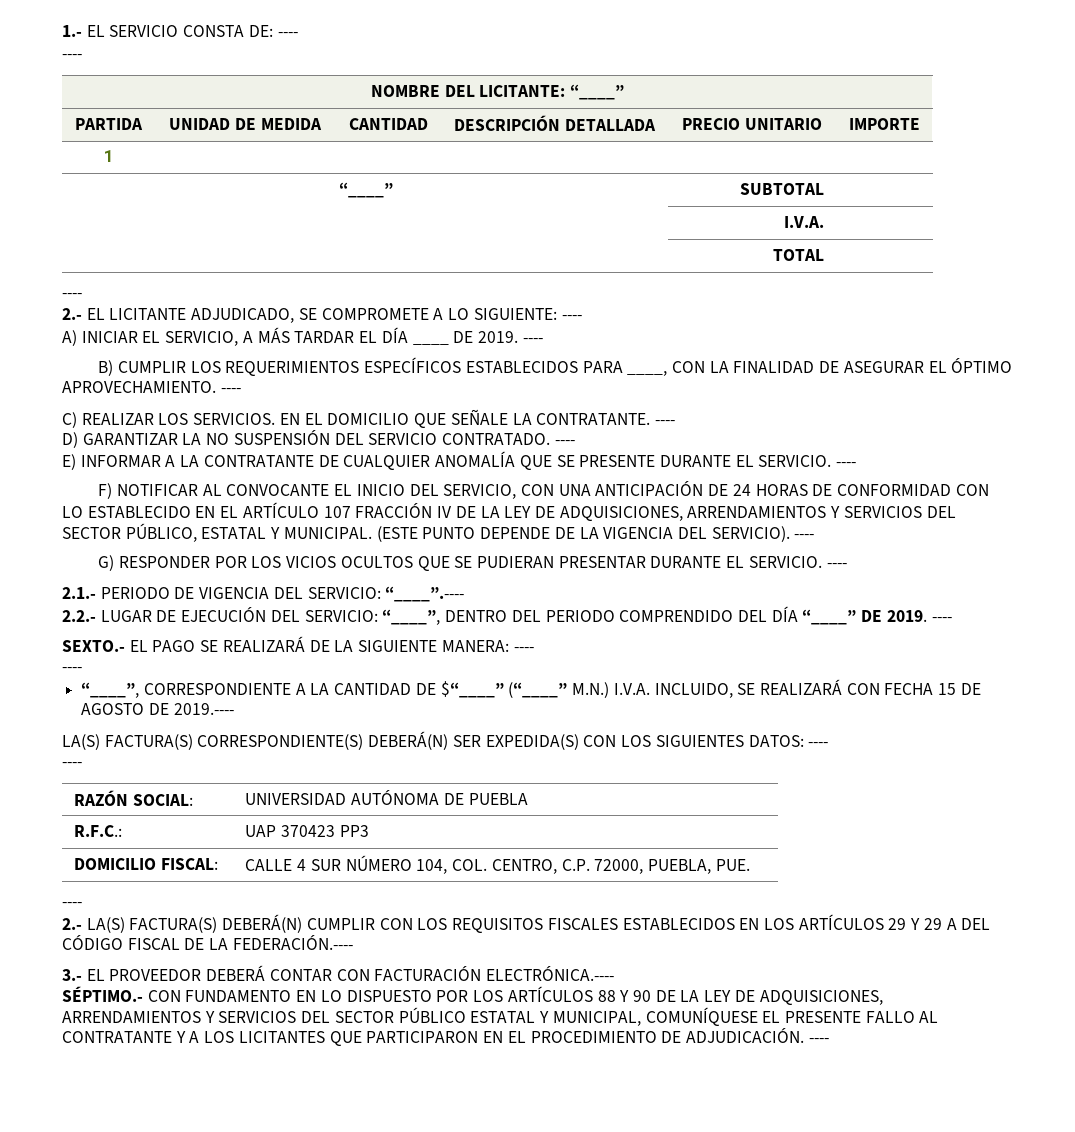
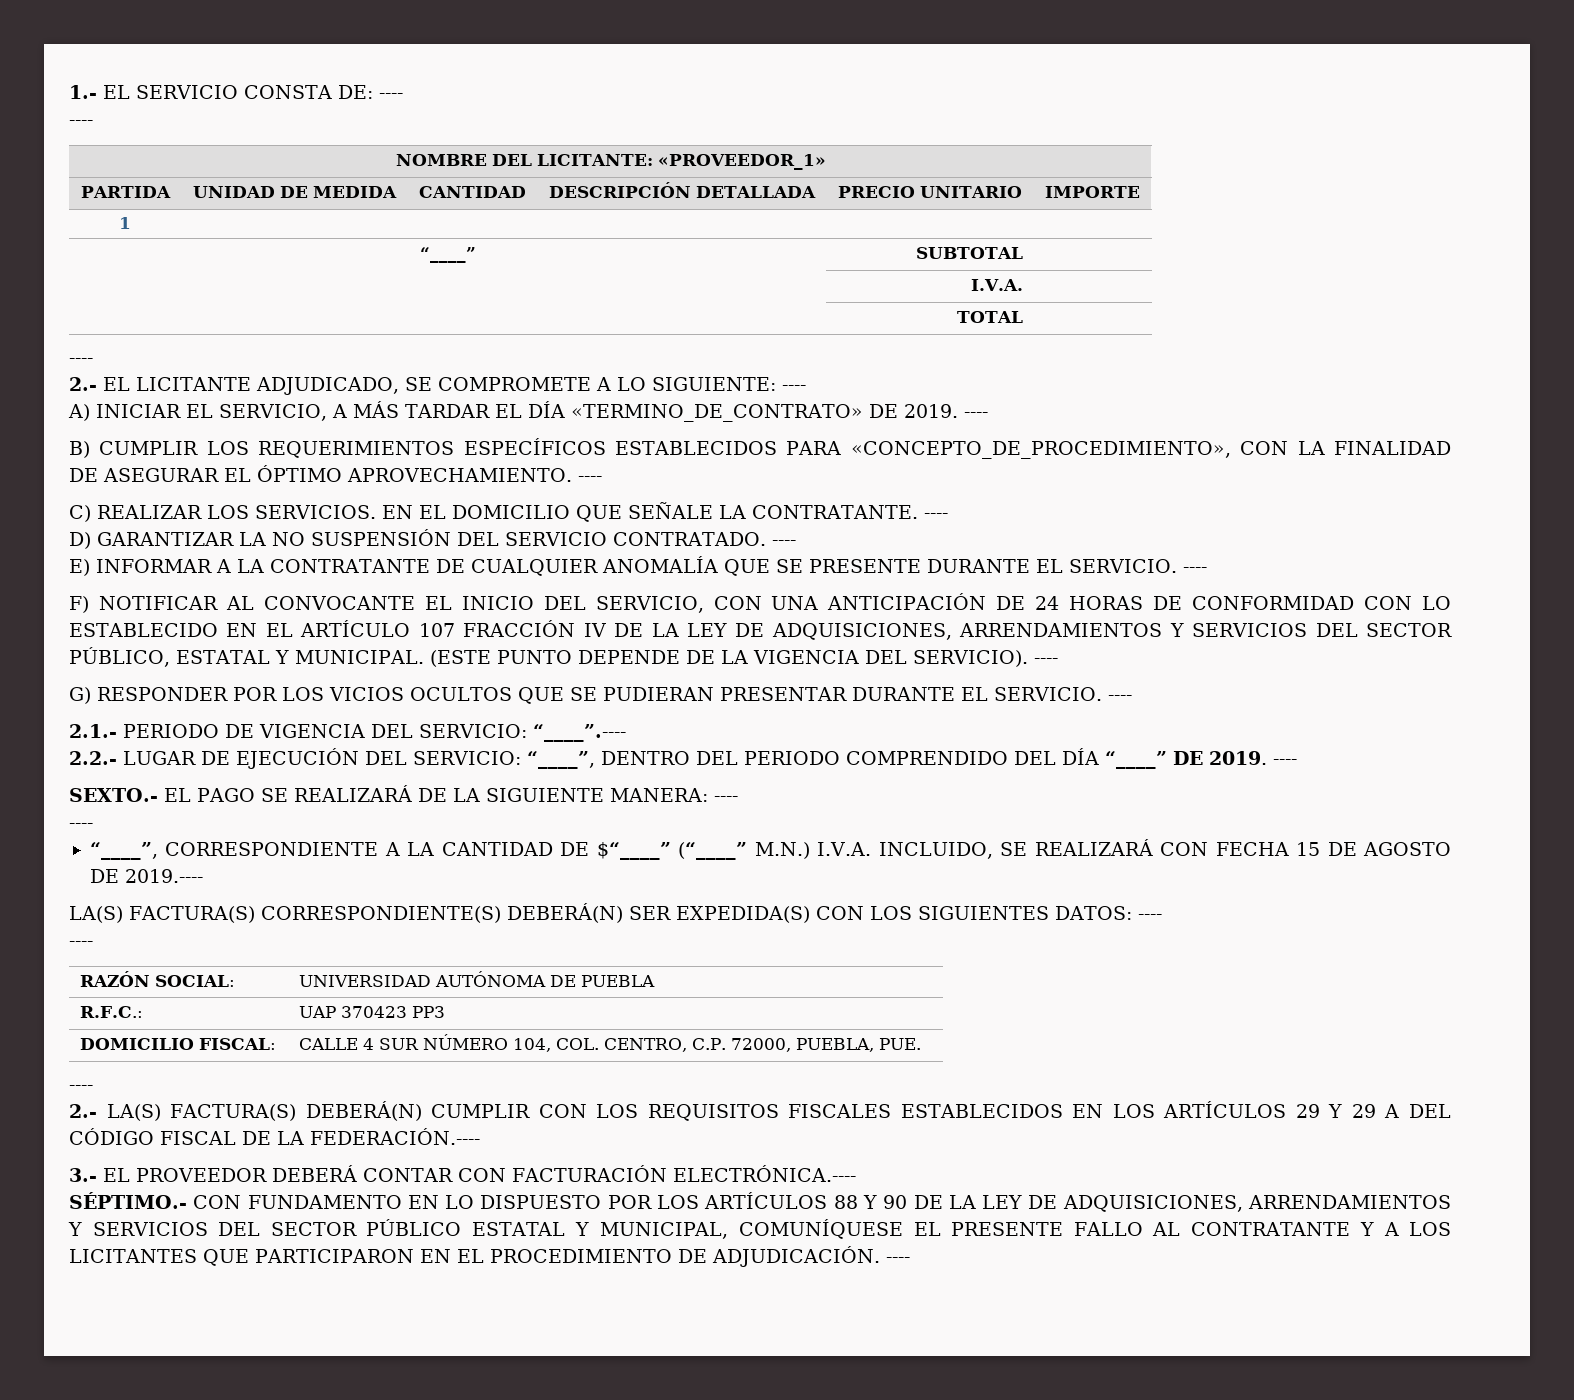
- NOMBRE DEL LICITANTE: “____”
+ NOMBRE DEL LICITANTE: «PROVEEDOR_1»
- A) INICIAR EL SERVICIO, A MÁS TARDAR EL DÍA ____ DE 2019.
+ A) INICIAR EL SERVICIO, A MÁS TARDAR EL DÍA «TERMINO_DE_CONTRATO» DE 2019.
- B) CUMPLIR LOS REQUERIMIENTOS ESPECÍFICOS ESTABLECIDOS PARA ____, CON LA FINALIDAD DE ASEGURAR EL ÓPTIMO APROVECHAMIENTO.
+ B) CUMPLIR LOS REQUERIMIENTOS ESPECÍFICOS ESTABLECIDOS PARA «CONCEPTO_DE_PROCEDIMIENTO», CON LA FINALIDAD DE ASEGURAR EL ÓPTIMO APROVECHAMIENTO.

